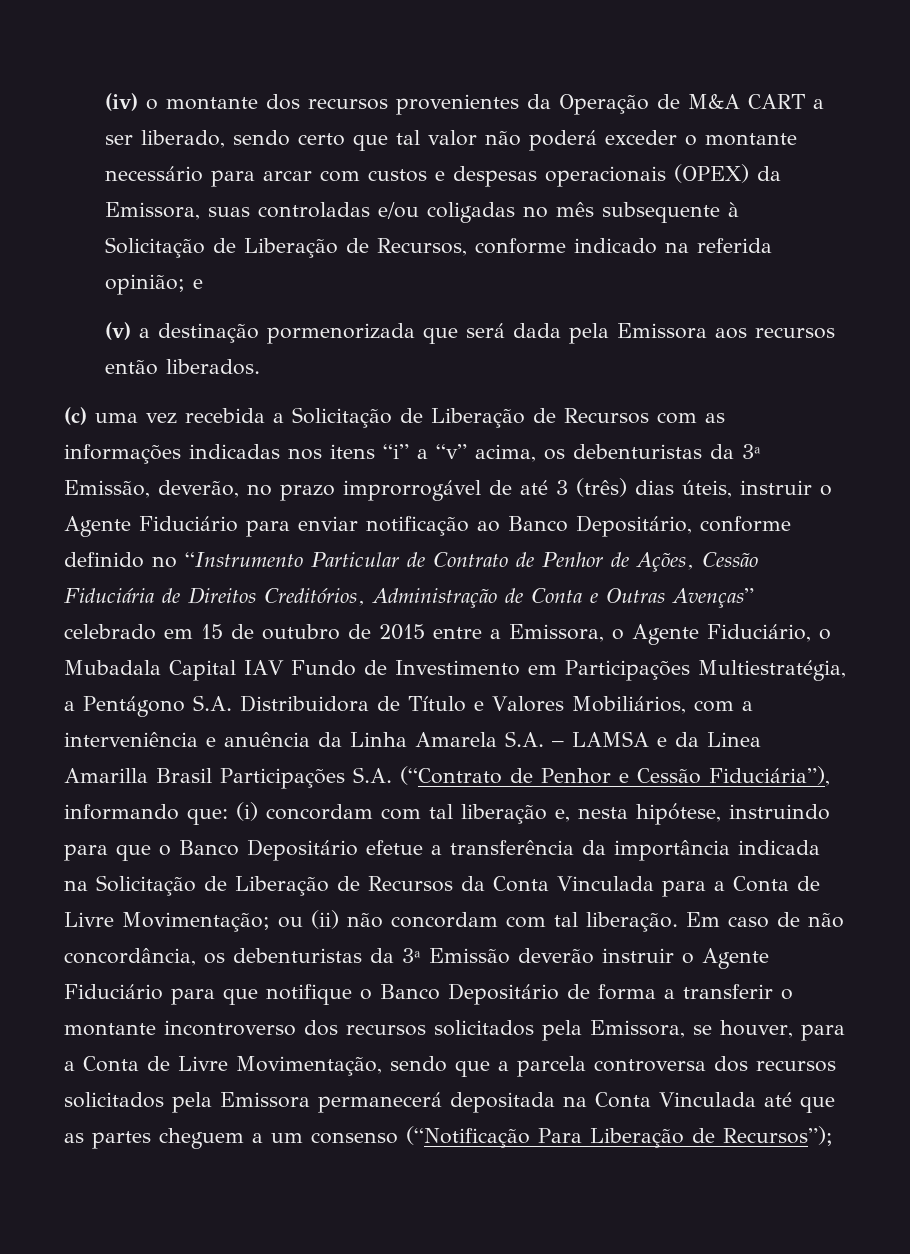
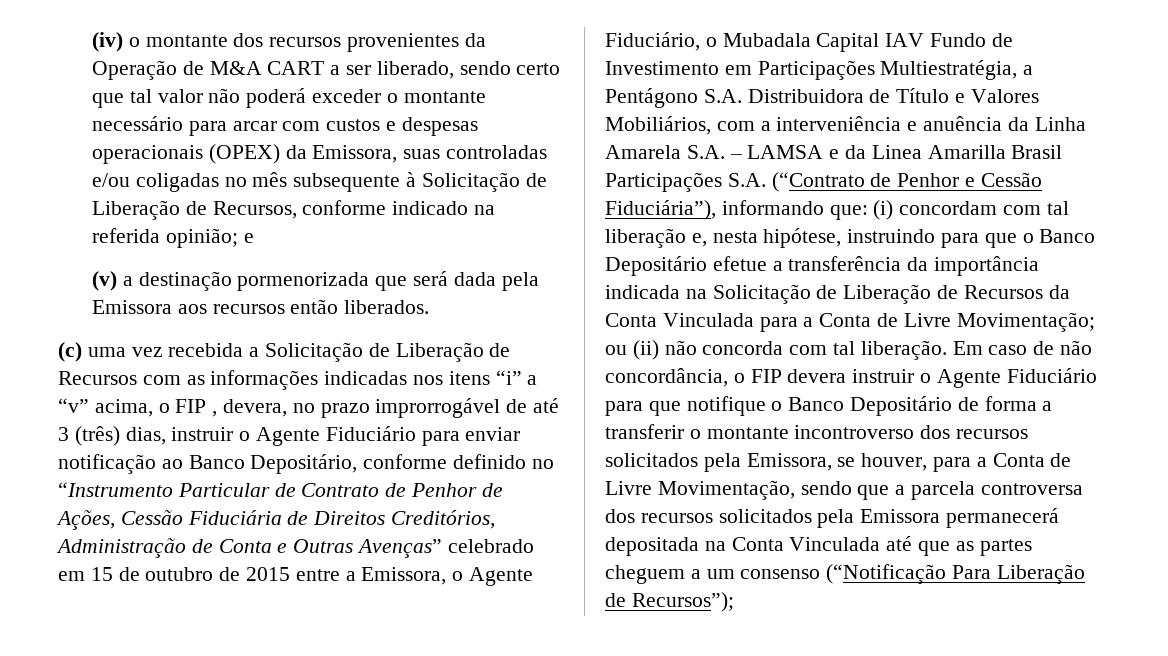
- (c) uma vez recebida a Solicitação de Liberação de Recursos com as informações indicadas nos itens “i” a “v” acima, os debenturistas da 3ª Emissão, deverão, no prazo improrrogável de até 3 (três) dias úteis, instruir o Agente Fiduciário para enviar notificação ao Banco Depositário, conforme definido no “Instrumento Particular de Contrato de Penhor de Ações, Cessão Fiduciária de Direitos Creditórios, Administração de Conta e Outras Avenças” celebrado em 15 de outubro de 2015 entre a Emissora, o Agente Fiduciário, o Mubadala Capital IAV Fundo de Investimento em Participações Multiestratégia, a Pentágono S.A. Distribuidora de Título e Valores Mobiliários, com a interveniência e anuência da Linha Amarela S.A. – LAMSA e da Linea Amarilla Brasil Participações S.A. (“Contrato de Penhor e Cessão Fiduciária”), informando que:
+ (c) uma vez recebida a Solicitação de Liberação de Recursos com as informações indicadas nos itens “i” a “v” acima, o FIP , devera, no prazo improrrogável de até 3 (três) dias, instruir o Agente Fiduciário para enviar notificação ao Banco Depositário, conforme definido no “Instrumento Particular de Contrato de Penhor de Ações, Cessão Fiduciária de Direitos Creditórios, Administração de Conta e Outras Avenças” celebrado em 15 de outubro de 2015 entre a Emissora, o Agente Fiduciário, o Mubadala Capital IAV Fundo de Investimento em Participações Multiestratégia, a Pentágono S.A. Distribuidora de Título e Valores Mobiliários, com a interveniência e anuência da Linha Amarela S.A. – LAMSA e da Linea Amarilla Brasil Participações S.A. (“Contrato de Penhor e Cessão Fiduciária”), informando que:
- ou (ii) não concordam com tal liberação.
+ ou (ii) não concorda com tal liberação.
- Em caso de não concordância, os debenturistas da 3ª Emissão deverão instruir o Agente Fiduciário para que notifique o Banco Depositário de forma a transferir o montante incontroverso dos recursos solicitados pela Emissora, se houver, para a Conta de Livre Movimentação, sendo que a parcela controversa dos recursos solicitados pela Emissora permanecerá depositada na Conta Vinculada até que as partes cheguem a um consenso (“Notificação Para Liberação de Recursos”);
+ Em caso de não concordância, o FIP devera instruir o Agente Fiduciário para que notifique o Banco Depositário de forma a transferir o montante incontroverso dos recursos solicitados pela Emissora, se houver, para a Conta de Livre Movimentação, sendo que a parcela controversa dos recursos solicitados pela Emissora permanecerá depositada na Conta Vinculada até que as partes cheguem a um consenso (“Notificação Para Liberação de Recursos”);

